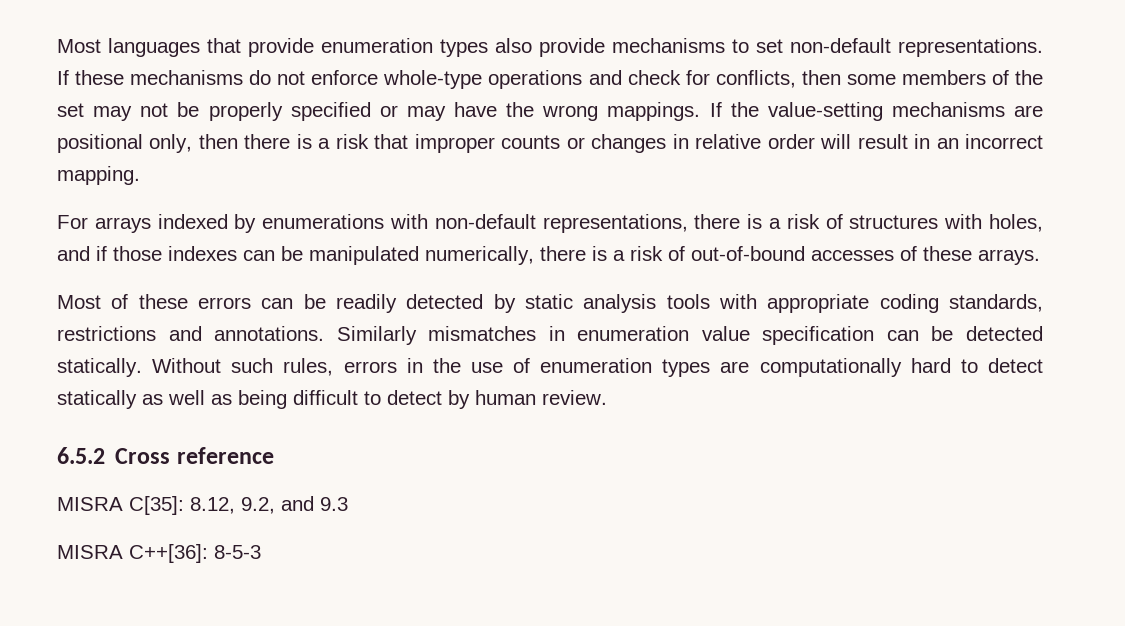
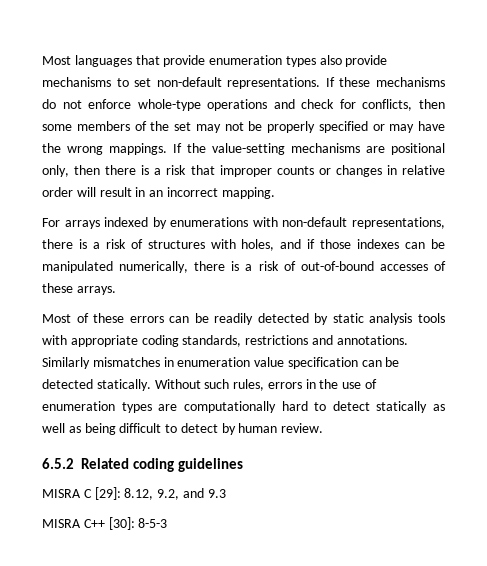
- 6.5.2 Cross reference
- MISRA C[35]: 8.12, 9.2, and 9.3
+ 6.5.2 Related coding guidelines
+ MISRA C [29]: 8.12, 9.2, and 9.3
- MISRA C++[36]: 8-5-3
+ MISRA C++ [30]: 8-5-3

